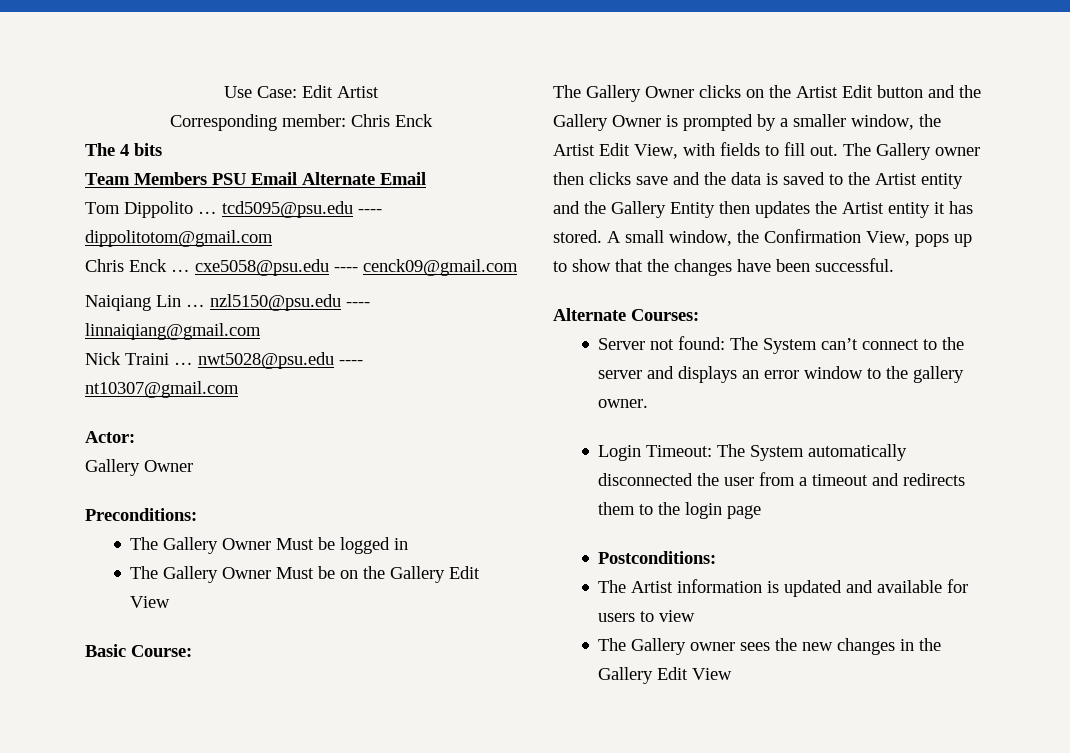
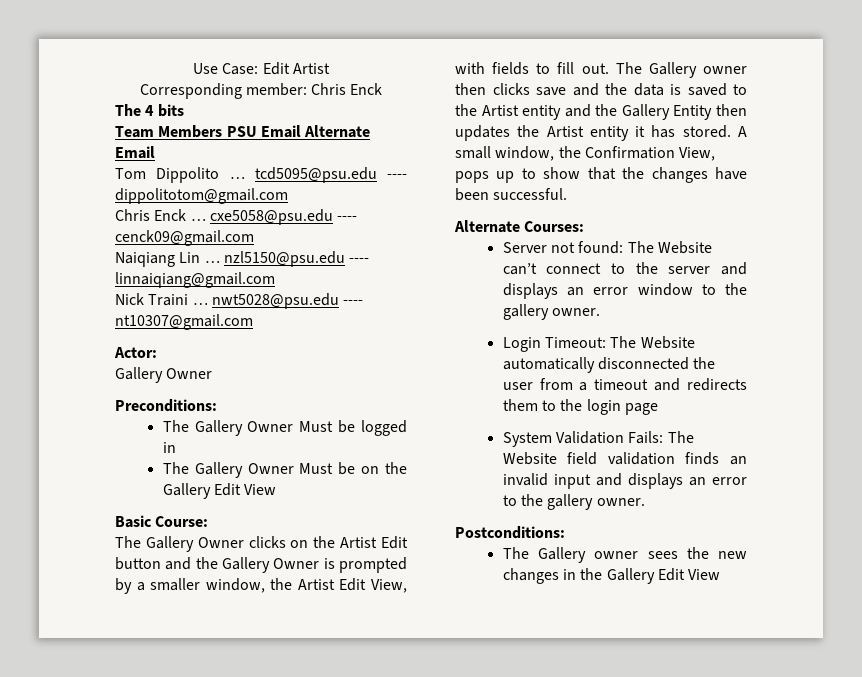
- Server not found: The System can’t connect to the server and displays an error window to the gallery owner.
+ Server not found: The Website can’t connect to the server and displays an error window to the gallery owner.
- Login Timeout: The System automatically disconnected the user from a timeout and redirects them to the login page
+ Login Timeout: The Website automatically disconnected the user from a timeout and redirects them to the login page
+ System Validation Fails: The Website field validation finds an invalid input and displays an error to the gallery owner.
  Postconditions:
- The Artist information is updated and available for users to view

